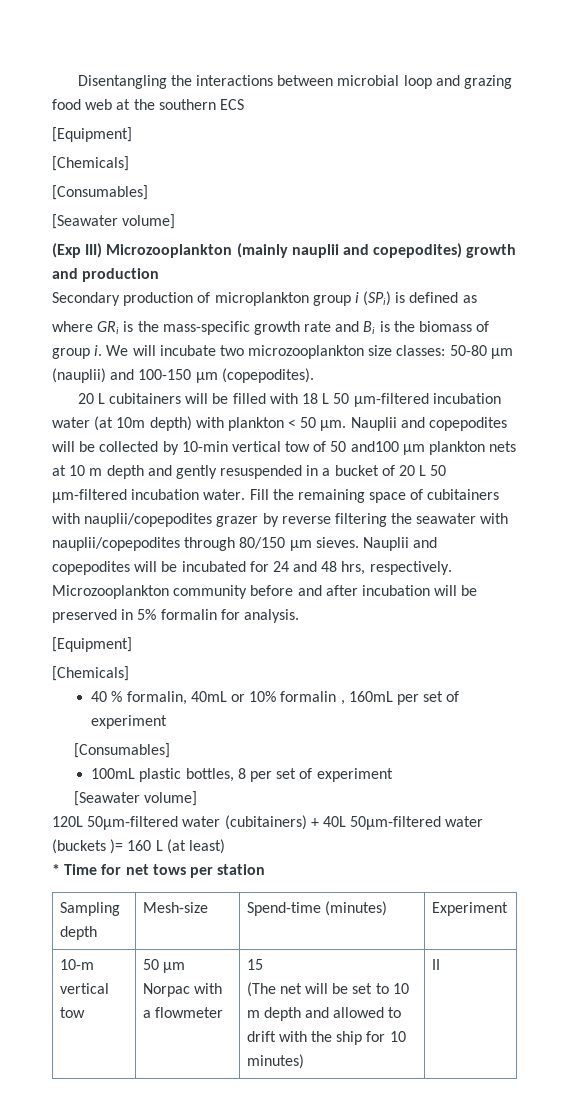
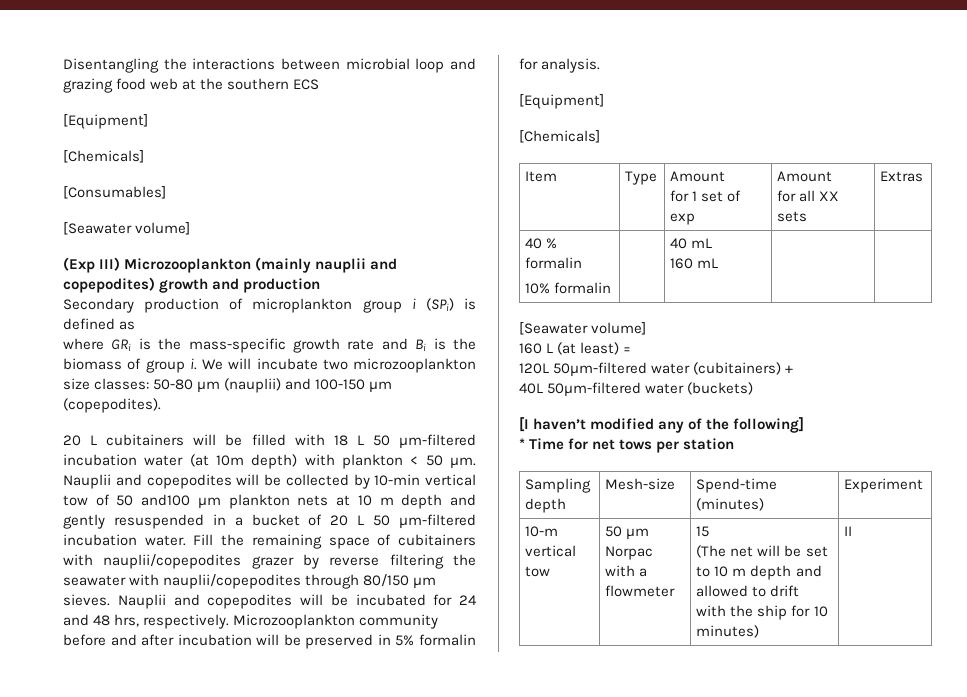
- 40 % formalin, 40mL or 10% formalin , 160mL per set of experiment
- [Consumables]
- 100mL plastic bottles, 8 per set of experiment
+ Item | Type | Amount
+ for 1 set of exp | Amount
+ for all XX sets | Extras
+ 40 % formalin
+ 10% formalin | | 40 mL
+ 160 mL | |
  [Seawater volume]
+ 160 L (at least) =
- 120L 50μm-filtered water (cubitainers) + 40L 50μm-filtered water (buckets )= 160 L (at least)
+ 120L 50μm-filtered water (cubitainers) +
+ 40L 50μm-filtered water (buckets)
+ [I haven’t modified any of the following]

